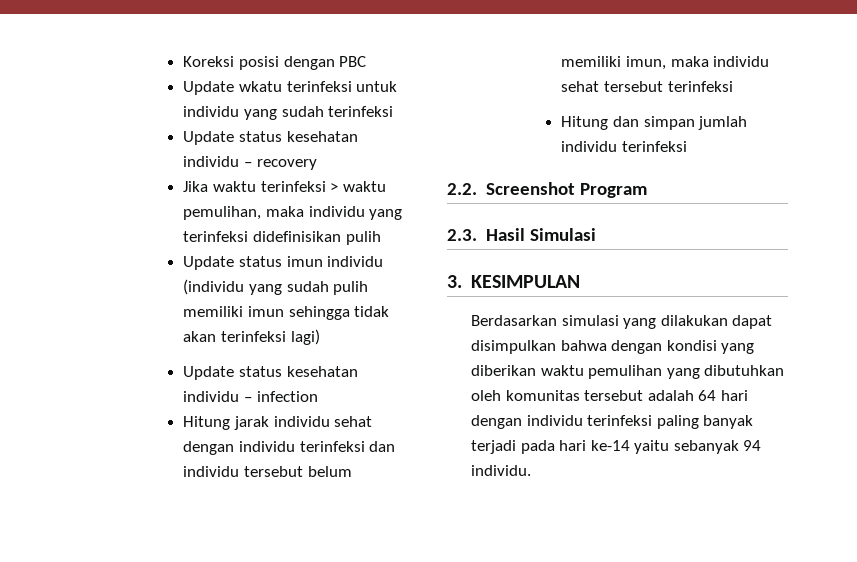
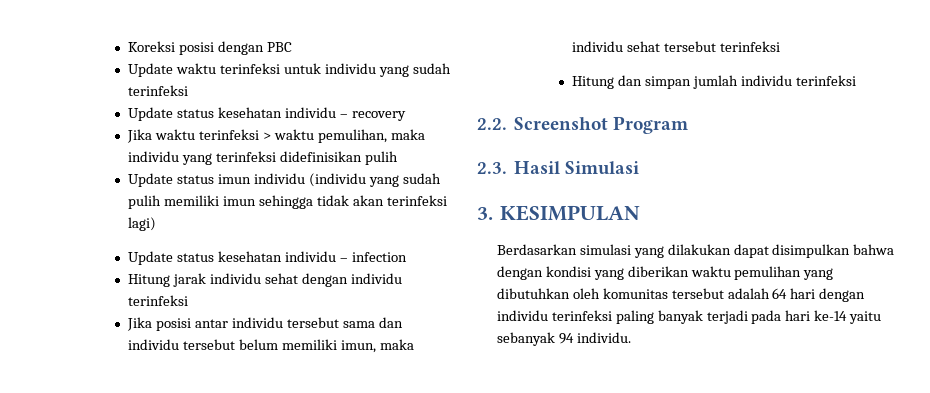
- Update wkatu terinfeksi untuk individu yang sudah terinfeksi
+ Update waktu terinfeksi untuk individu yang sudah terinfeksi
- Hitung jarak individu sehat dengan individu terinfeksi dan individu tersebut belum memiliki imun, maka individu sehat tersebut terinfeksi
+ Hitung jarak individu sehat dengan individu terinfeksi
+ Jika posisi antar individu tersebut sama dan individu tersebut belum memiliki imun, maka individu sehat tersebut terinfeksi

